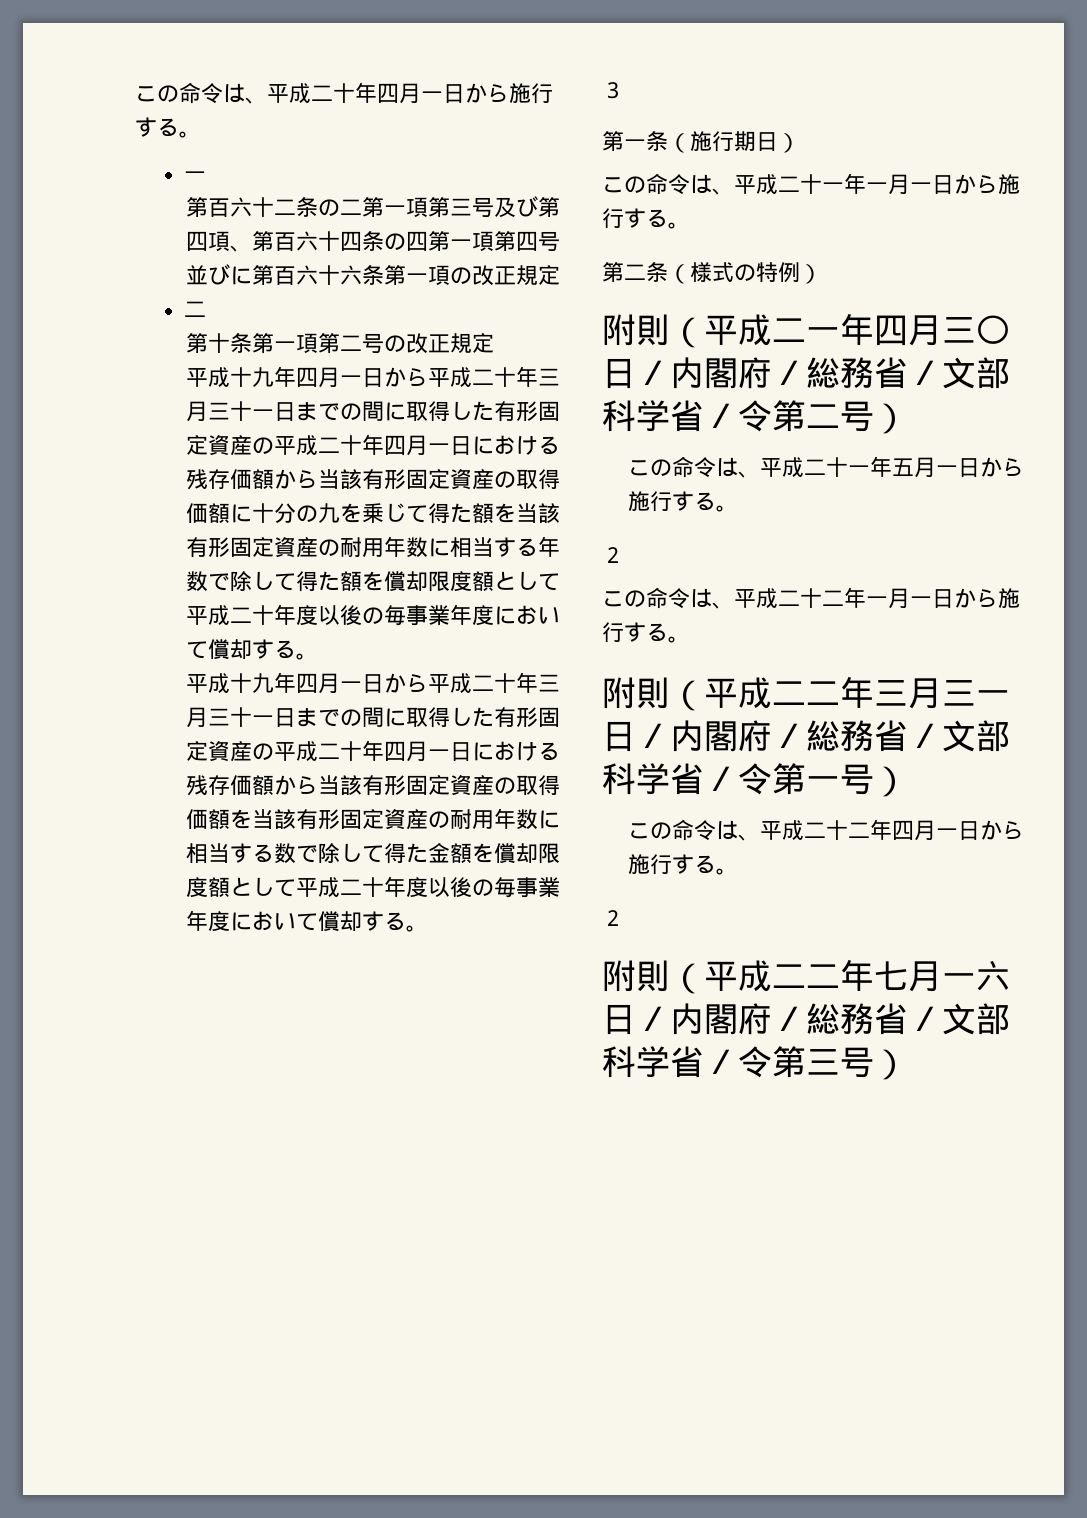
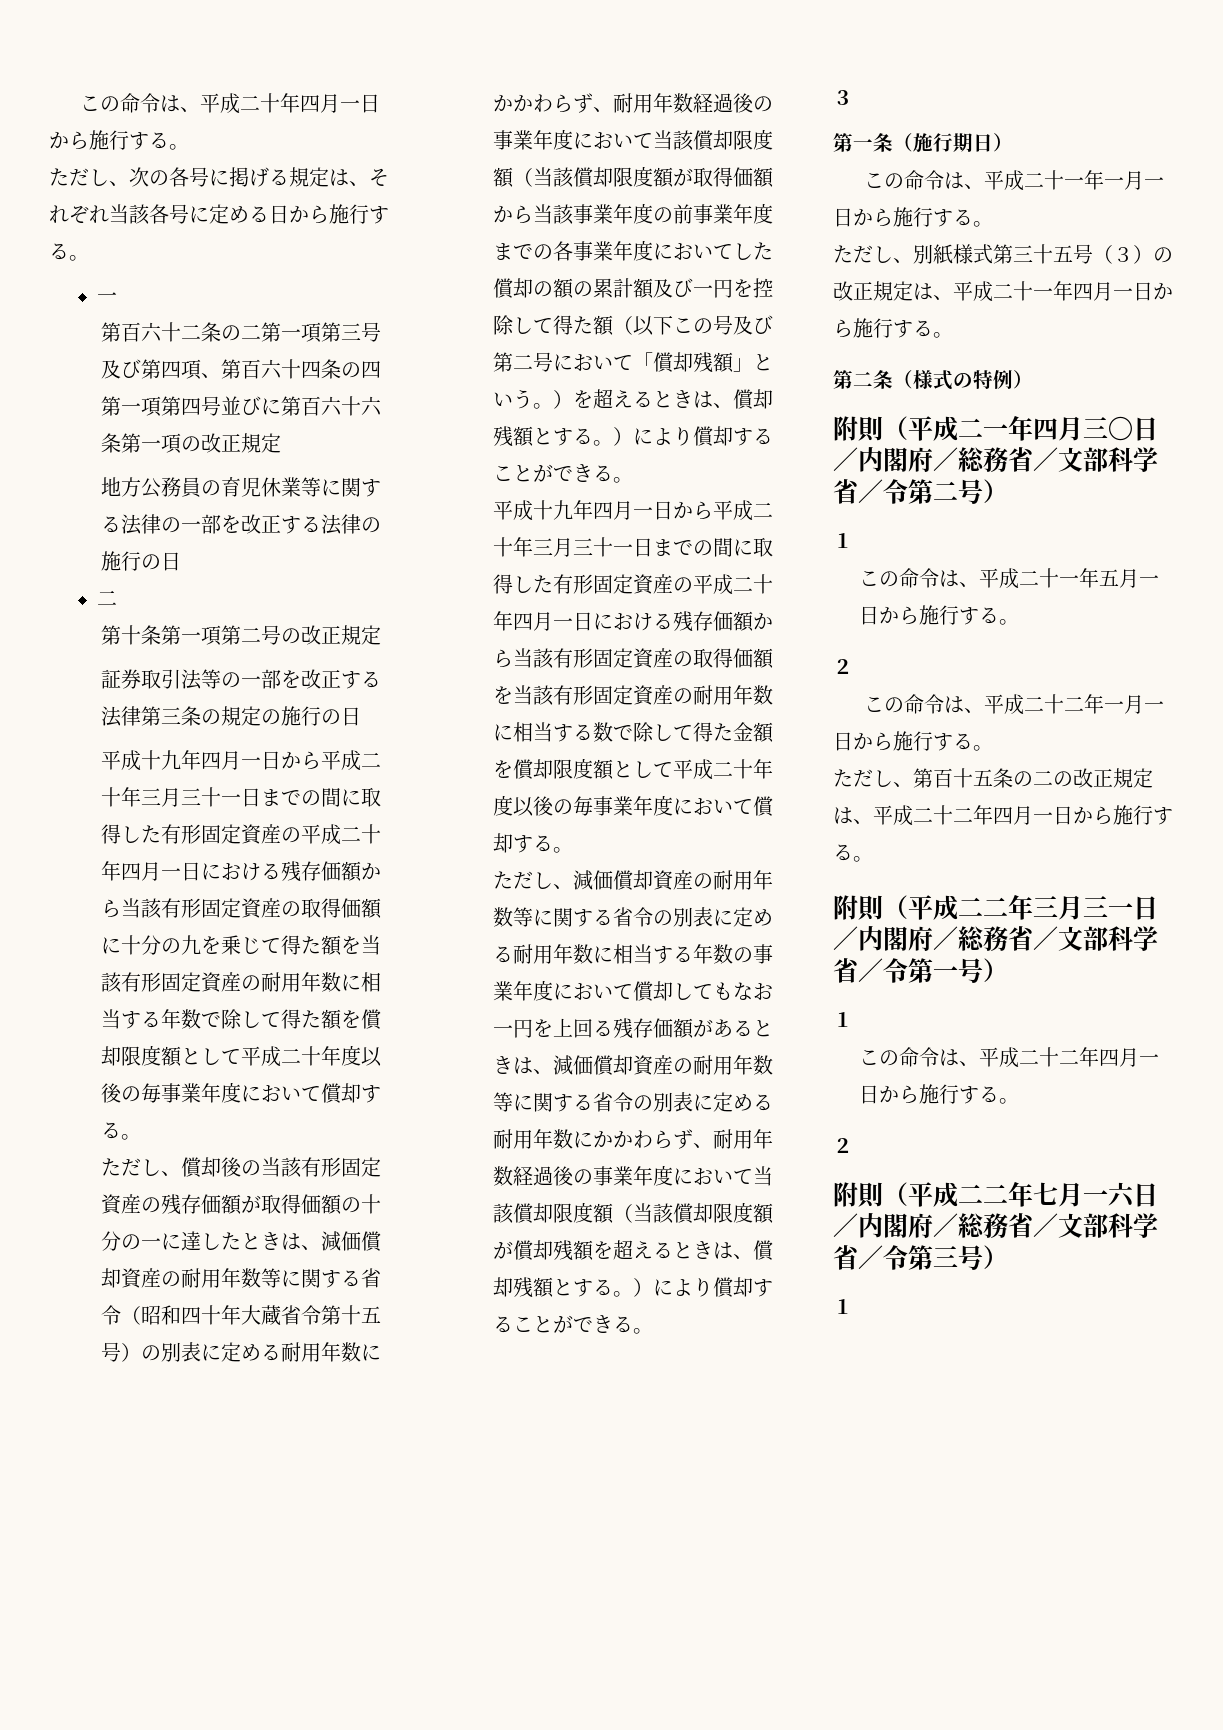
+ ただし、次の各号に掲げる規定は、それぞれ当該各号に定める日から施行する。
+ 地方公務員の育児休業等に関する法律の一部を改正する法律の施行の日
+ 証券取引法等の一部を改正する法律第三条の規定の施行の日
+ ただし、償却後の当該有形固定資産の残存価額が取得価額の十分の一に達したときは、減価償却資産の耐用年数等に関する省令（昭和四十年大蔵省令第十五号）の別表に定める耐用年数にかかわらず、耐用年数経過後の事業年度において当該償却限度額（当該償却限度額が取得価額から当該事業年度の前事業年度までの各事業年度においてした償却の額の累計額及び一円を控除して得た額（以下この号及び第二号において「償却残額」という。）を超えるときは、償却残額とする。）により償却することができる。
+ ただし、減価償却資産の耐用年数等に関する省令の別表に定める耐用年数に相当する年数の事業年度において償却してもなお一円を上回る残存価額があるときは、減価償却資産の耐用年数等に関する省令の別表に定める耐用年数にかかわらず、耐用年数経過後の事業年度において当該償却限度額（当該償却限度額が償却残額を超えるときは、償却残額とする。）により償却することができる。
+ ただし、別紙様式第三十五号（３）の改正規定は、平成二十一年四月一日から施行する。
  附則（平成二一年四月三〇日／内閣府／総務省／文部科学省／令第二号）
+ １
+ ただし、第百十五条の二の改正規定は、平成二十二年四月一日から施行する。
  附則（平成二二年三月三一日／内閣府／総務省／文部科学省／令第一号）
+ １
  附則（平成二二年七月一六日／内閣府／総務省／文部科学省／令第三号）
+ １

